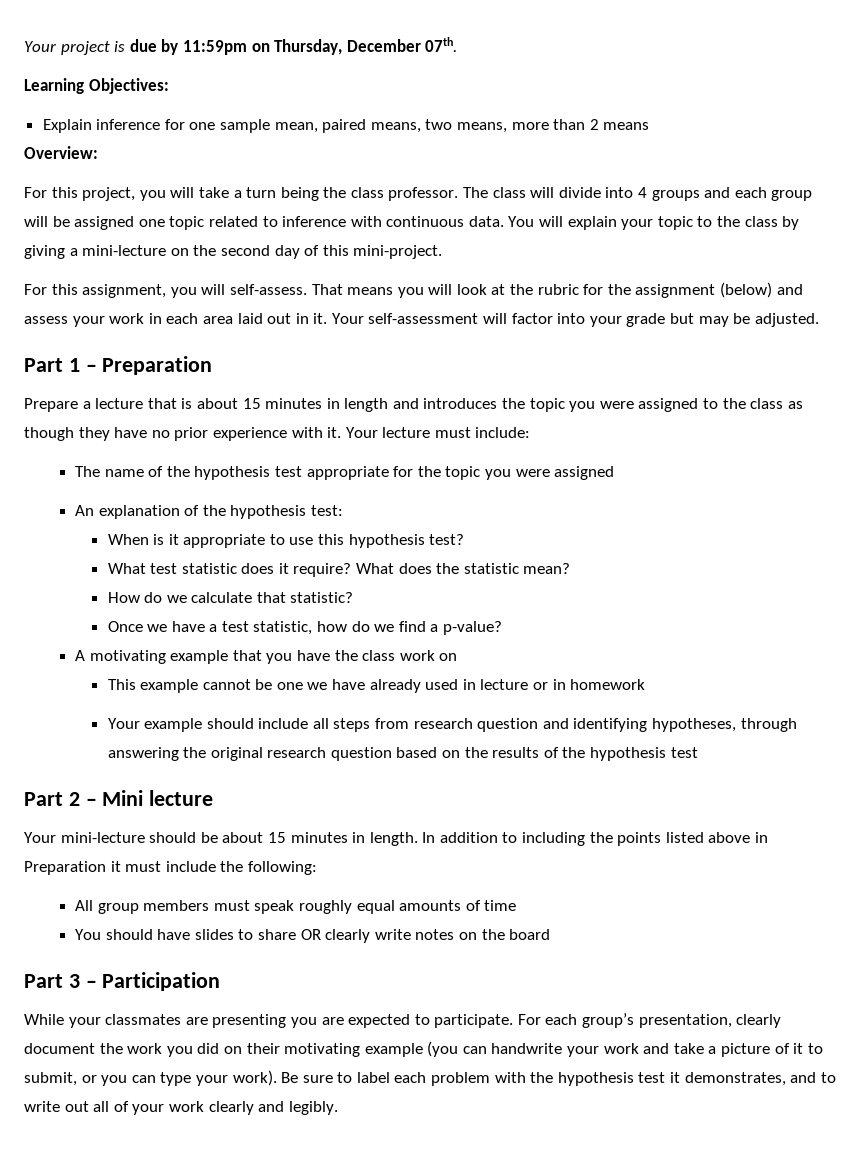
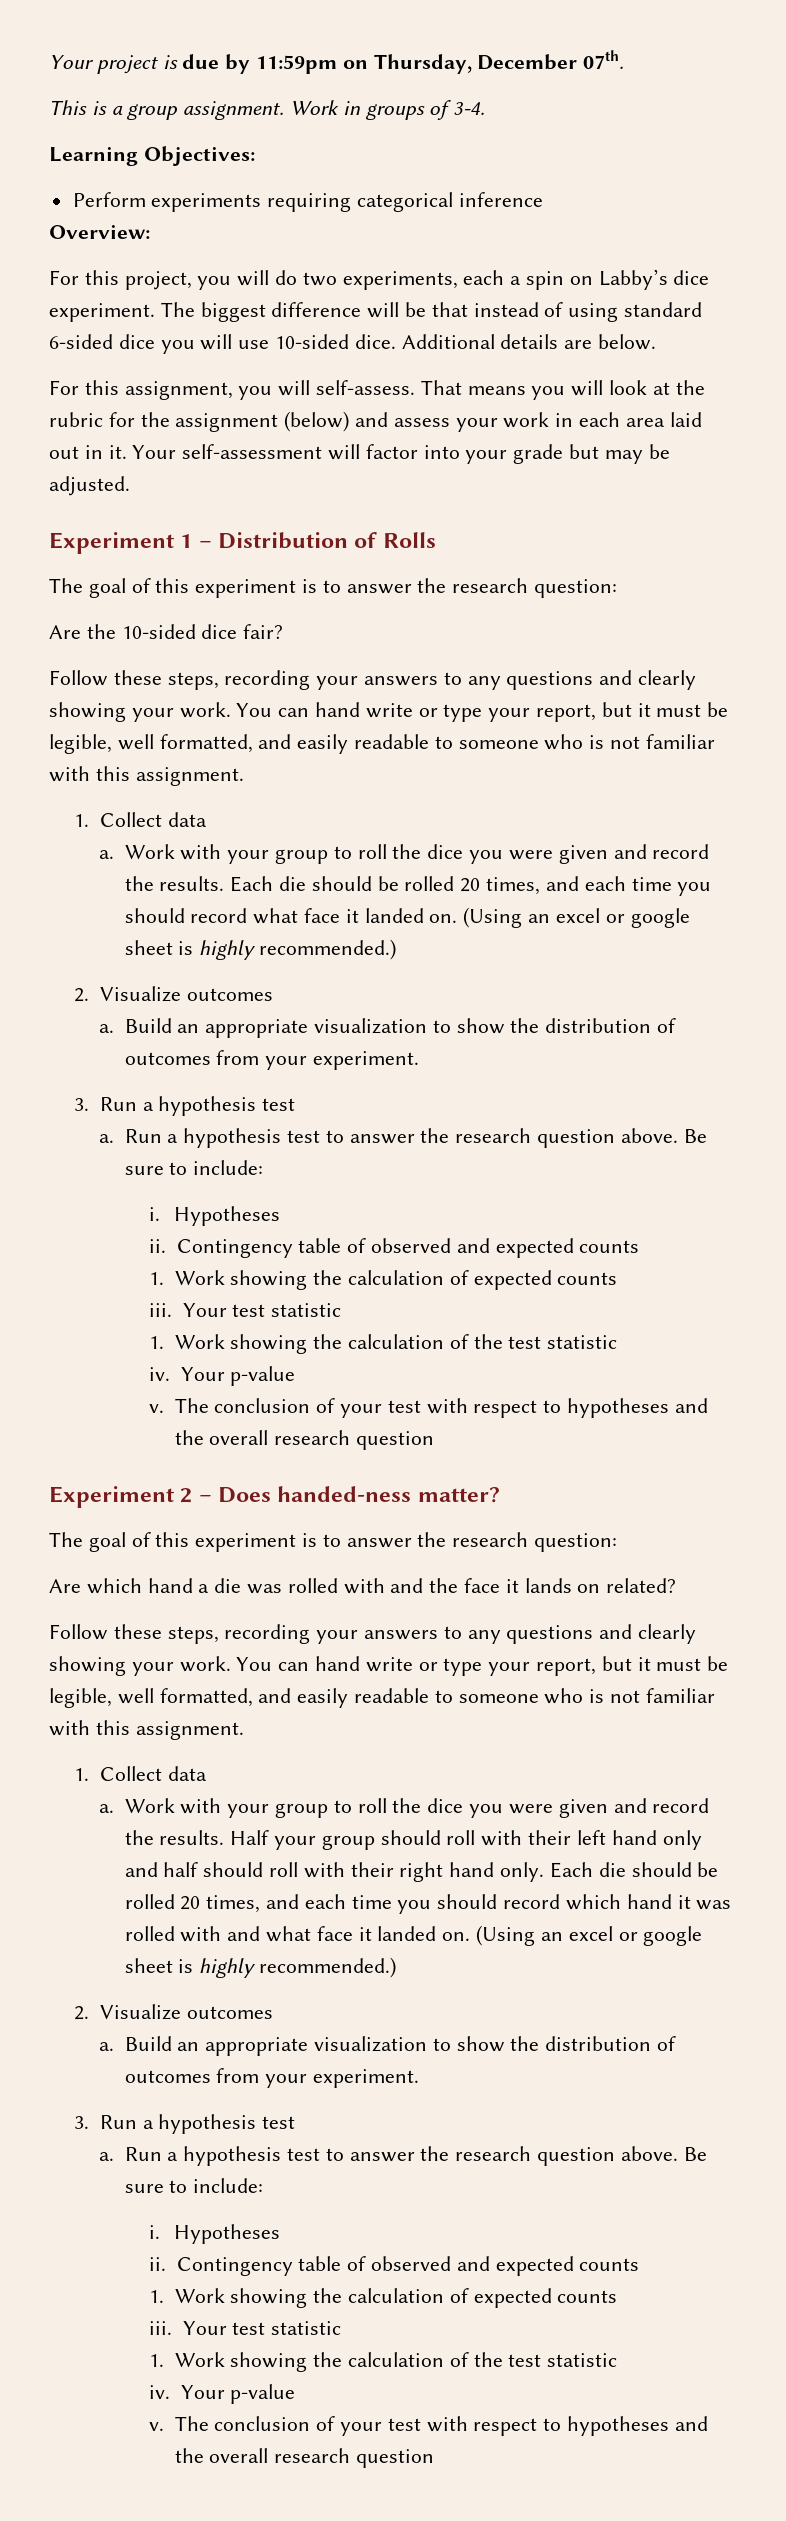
+ This is a group assignment. Work in groups of 3-4.
  Learning Objectives:
- Explain inference for one sample mean, paired means, two means, more than 2 means
+ Perform experiments requiring categorical inference
- For this project, you will take a turn being the class professor. The class will divide into 4 groups and each group will be assigned one topic related to inference with continuous data. You will explain your topic to the class by giving a mini-lecture on the second day of this mini-project.
+ For this project, you will do two experiments, each a spin on Labby’s dice experiment. The biggest difference will be that instead of using standard 6-sided dice you will use 10-sided dice. Additional details are below.
- Part 1 – Preparation
- Prepare a lecture that is about 15 minutes in length and introduces the topic you were assigned to the class as though they have no prior experience with it. Your lecture must include:
- The name of the hypothesis test appropriate for the topic you were assigned
- An explanation of the hypothesis test:
- When is it appropriate to use this hypothesis test?
- What test statistic does it require? What does the statistic mean?
- How do we calculate that statistic?
- Once we have a test statistic, how do we find a p-value?
- A motivating example that you have the class work on
- This example cannot be one we have already used in lecture or in homework
- Your example should include all steps from research question and identifying hypotheses, through answering the original research question based on the results of the hypothesis test
- Part 2 – Mini lecture
- Your mini-lecture should be about 15 minutes in length. In addition to including the points listed above in Preparation it must include the following:
- All group members must speak roughly equal amounts of time
- You should have slides to share OR clearly write notes on the board
- Part 3 – Participation
- While your classmates are presenting you are expected to participate. For each group’s presentation, clearly document the work you did on their motivating example (you can handwrite your work and take a picture of it to submit, or you can type your work). Be sure to label each problem with the hypothesis test it demonstrates, and to write out all of your work clearly and legibly.
+ Experiment 1 – Distribution of Rolls
+ The goal of this experiment is to answer the research question:
+ Are the 10-sided dice fair?
+ Follow these steps, recording your answers to any questions and clearly showing your work. You can hand write or type your report, but it must be legible, well formatted, and easily readable to someone who is not familiar with this assignment.
+ 1. Collect data
+ a. Work with your group to roll the dice you were given and record the results. Each die should be rolled 20 times, and each time you should record what face it landed on. (Using an excel or google sheet is highly recommended.)
+ 2. Visualize outcomes
+ a. Build an appropriate visualization to show the distribution of outcomes from your experiment.
+ 3. Run a hypothesis test
+ a. Run a hypothesis test to answer the research question above. Be sure to include:
+ i. Hypotheses
+ ii. Contingency table of observed and expected counts
+ 1. Work showing the calculation of expected counts
+ iii. Your test statistic
+ 1. Work showing the calculation of the test statistic
+ iv. Your p-value
+ v. The conclusion of your test with respect to hypotheses and the overall research question
+ Experiment 2 – Does handed-ness matter?
+ The goal of this experiment is to answer the research question:
+ Are which hand a die was rolled with and the face it lands on related?
+ Follow these steps, recording your answers to any questions and clearly showing your work. You can hand write or type your report, but it must be legible, well formatted, and easily readable to someone who is not familiar with this assignment.
+ 1. Collect data
+ a. Work with your group to roll the dice you were given and record the results. Half your group should roll with their left hand only and half should roll with their right hand only. Each die should be rolled 20 times, and each time you should record which hand it was rolled with and what face it landed on. (Using an excel or google sheet is highly recommended.)
+ 2. Visualize outcomes
+ a. Build an appropriate visualization to show the distribution of outcomes from your experiment.
+ 3. Run a hypothesis test
+ a. Run a hypothesis test to answer the research question above. Be sure to include:
+ i. Hypotheses
+ ii. Contingency table of observed and expected counts
+ 1. Work showing the calculation of expected counts
+ iii. Your test statistic
+ 1. Work showing the calculation of the test statistic
+ iv. Your p-value
+ v. The conclusion of your test with respect to hypotheses and the overall research question

